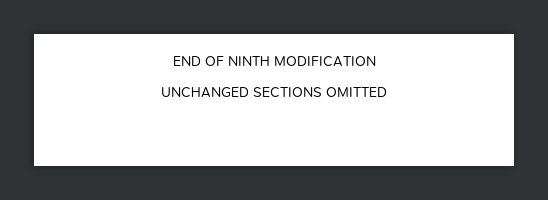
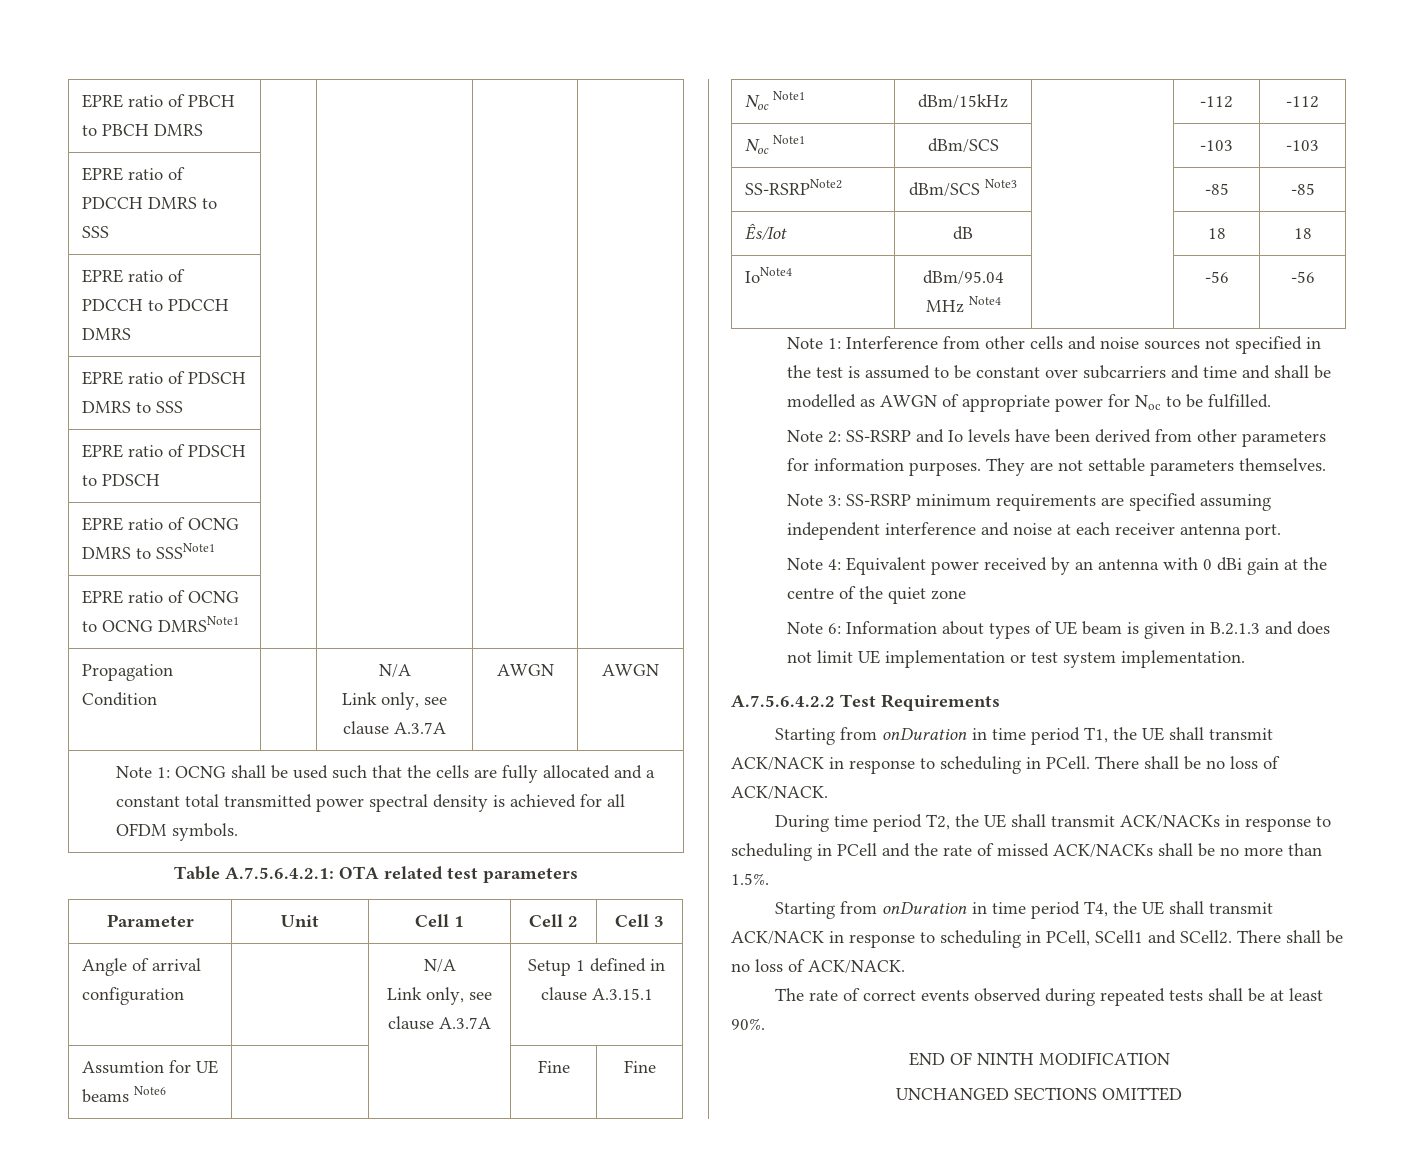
+ EPRE ratio of PBCH to PBCH DMRS | | | |
+ EPRE ratio of PDCCH DMRS to SSS | | | |
+ EPRE ratio of PDCCH to PDCCH DMRS | | | |
+ EPRE ratio of PDSCH DMRS to SSS | | | |
+ EPRE ratio of PDSCH to PDSCH | | | |
+ EPRE ratio of OCNG DMRS to SSSNote1 | | | |
+ EPRE ratio of OCNG to OCNG DMRSNote1 | | | |
+ Propagation Condition | | N/A
+ Link only, see clause A.3.7A | AWGN | AWGN
+ Note 1: OCNG shall be used such that the cells are fully allocated and a constant total transmitted power spectral density is achieved for all OFDM symbols.
+ Table A.7.5.6.4.2.1: OTA related test parameters
+ Parameter | Unit | Cell 1 | Cell 2 | Cell 3
+ Angle of arrival configuration | | N/A
+ Link only, see clause A.3.7A | Setup 1 defined in clause A.3.15.1
+ Assumtion for UE beams Note6 | | | Fine | Fine
+ Noc Note1 | dBm/15kHz | | -112 | -112
+ Noc Note1 | dBm/SCS | | -103 | -103
+ SS-RSRPNote2 | dBm/SCS Note3 | | -85 | -85
+ Ês/Iot | dB | | 18 | 18
+ IoNote4 | dBm/95.04 MHz Note4 | | -56 | -56
+ Note 1: Interference from other cells and noise sources not specified in the test is assumed to be constant over subcarriers and time and shall be modelled as AWGN of appropriate power for Noc to be fulfilled.
+ Note 2: SS-RSRP and Io levels have been derived from other parameters for information purposes. They are not settable parameters themselves.
+ Note 3: SS-RSRP minimum requirements are specified assuming independent interference and noise at each receiver antenna port.
+ Note 4: Equivalent power received by an antenna with 0 dBi gain at the centre of the quiet zone
+ Note 6: Information about types of UE beam is given in B.2.1.3 and does not limit UE implementation or test system implementation.
+ A.7.5.6.4.2.2 Test Requirements
+ Starting from onDuration in time period T1, the UE shall transmit ACK/NACK in response to scheduling in PCell. There shall be no loss of ACK/NACK.
+ During time period T2, the UE shall transmit ACK/NACKs in response to scheduling in PCell and the rate of missed ACK/NACKs shall be no more than 1.5%.
+ Starting from onDuration in time period T4, the UE shall transmit ACK/NACK in response to scheduling in PCell, SCell1 and SCell2. There shall be no loss of ACK/NACK.
+ The rate of correct events observed during repeated tests shall be at least 90%.

